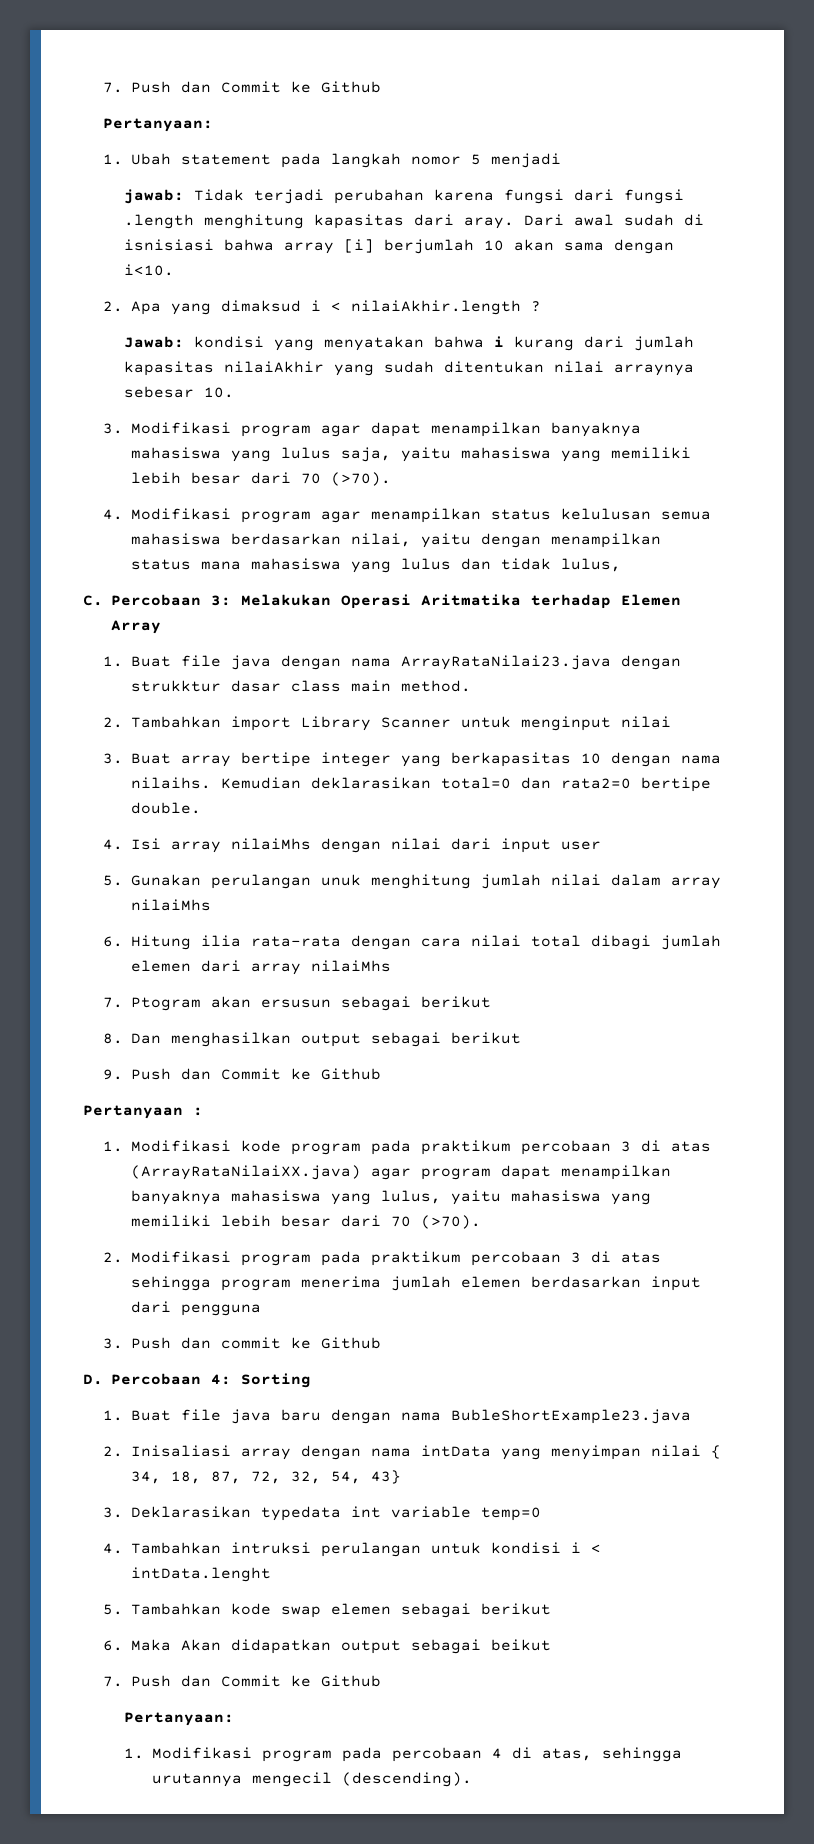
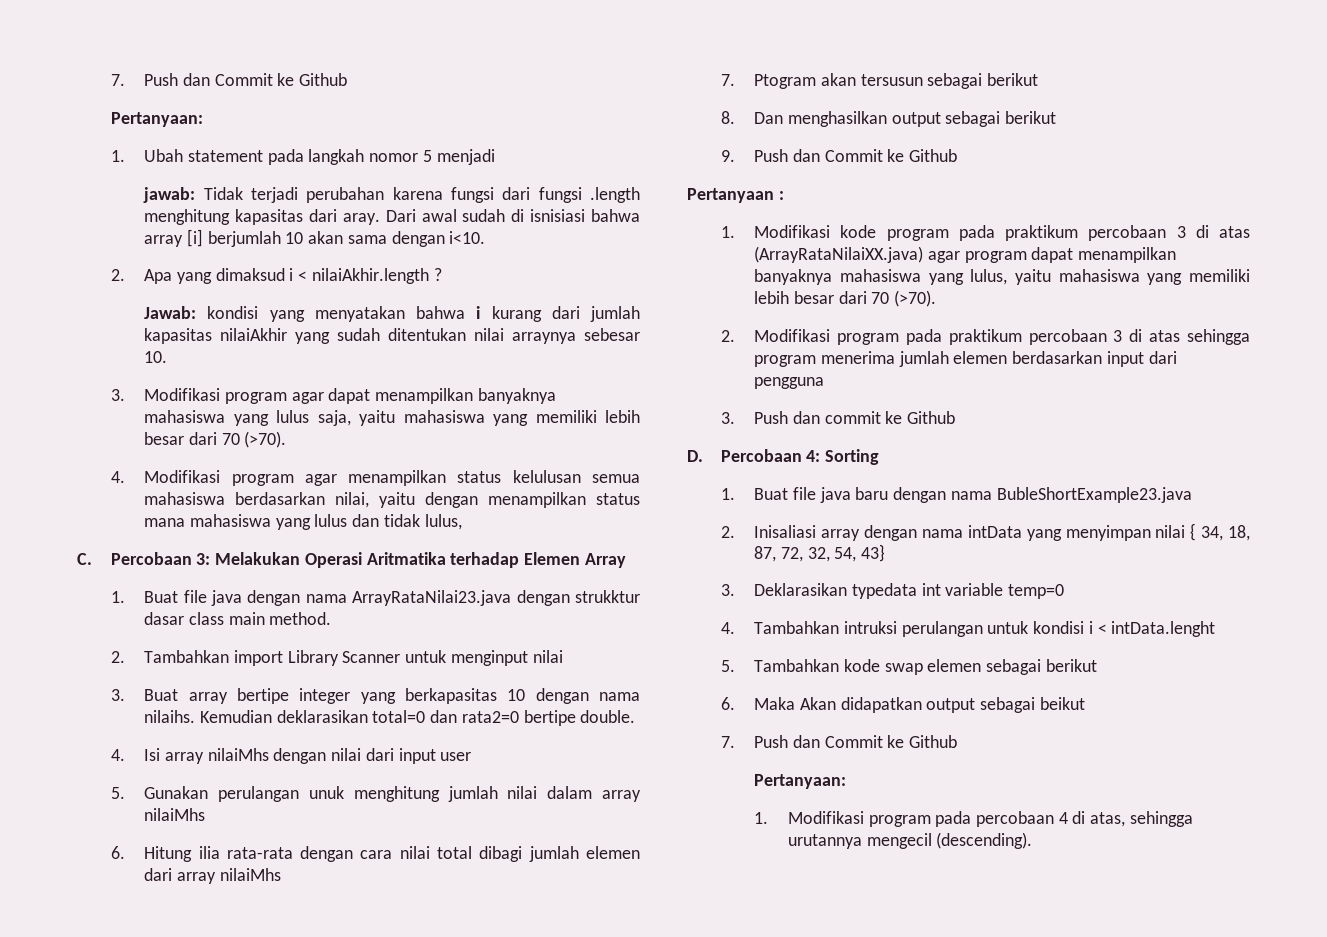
- 7. Ptogram akan ersusun sebagai berikut
+ 7. Ptogram akan tersusun sebagai berikut

